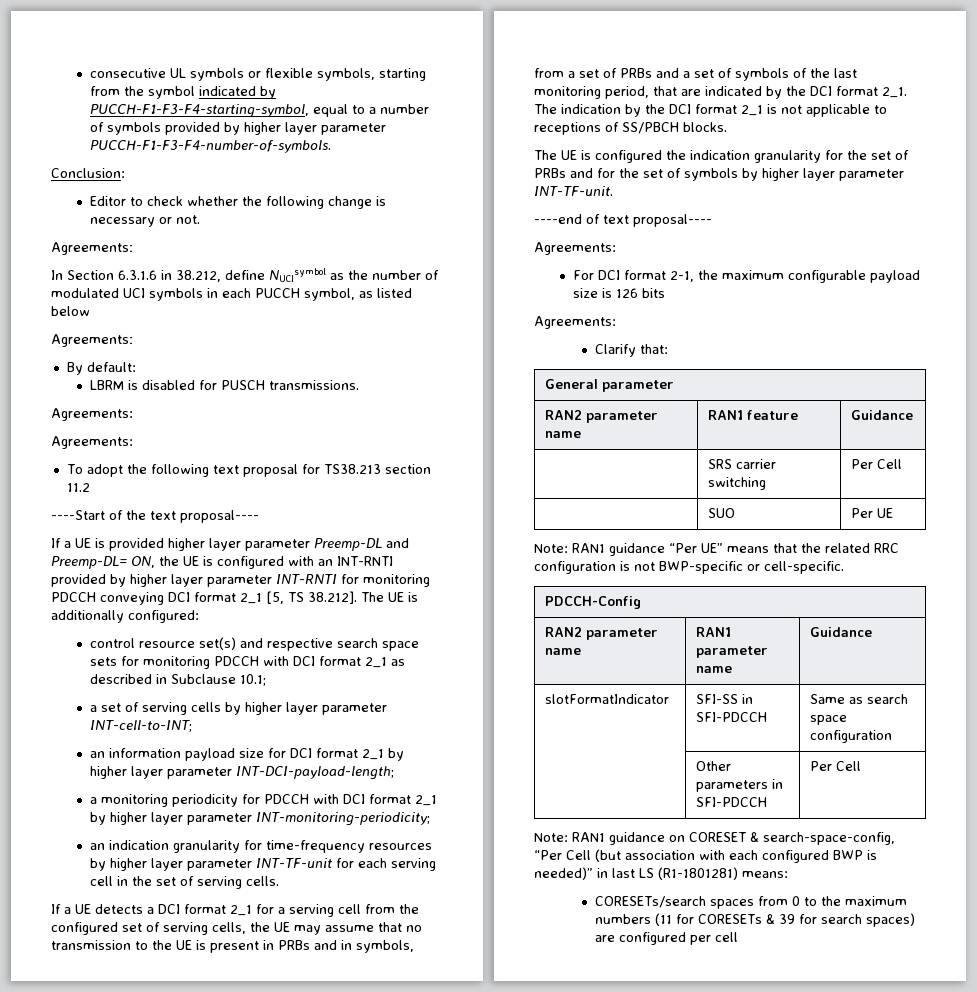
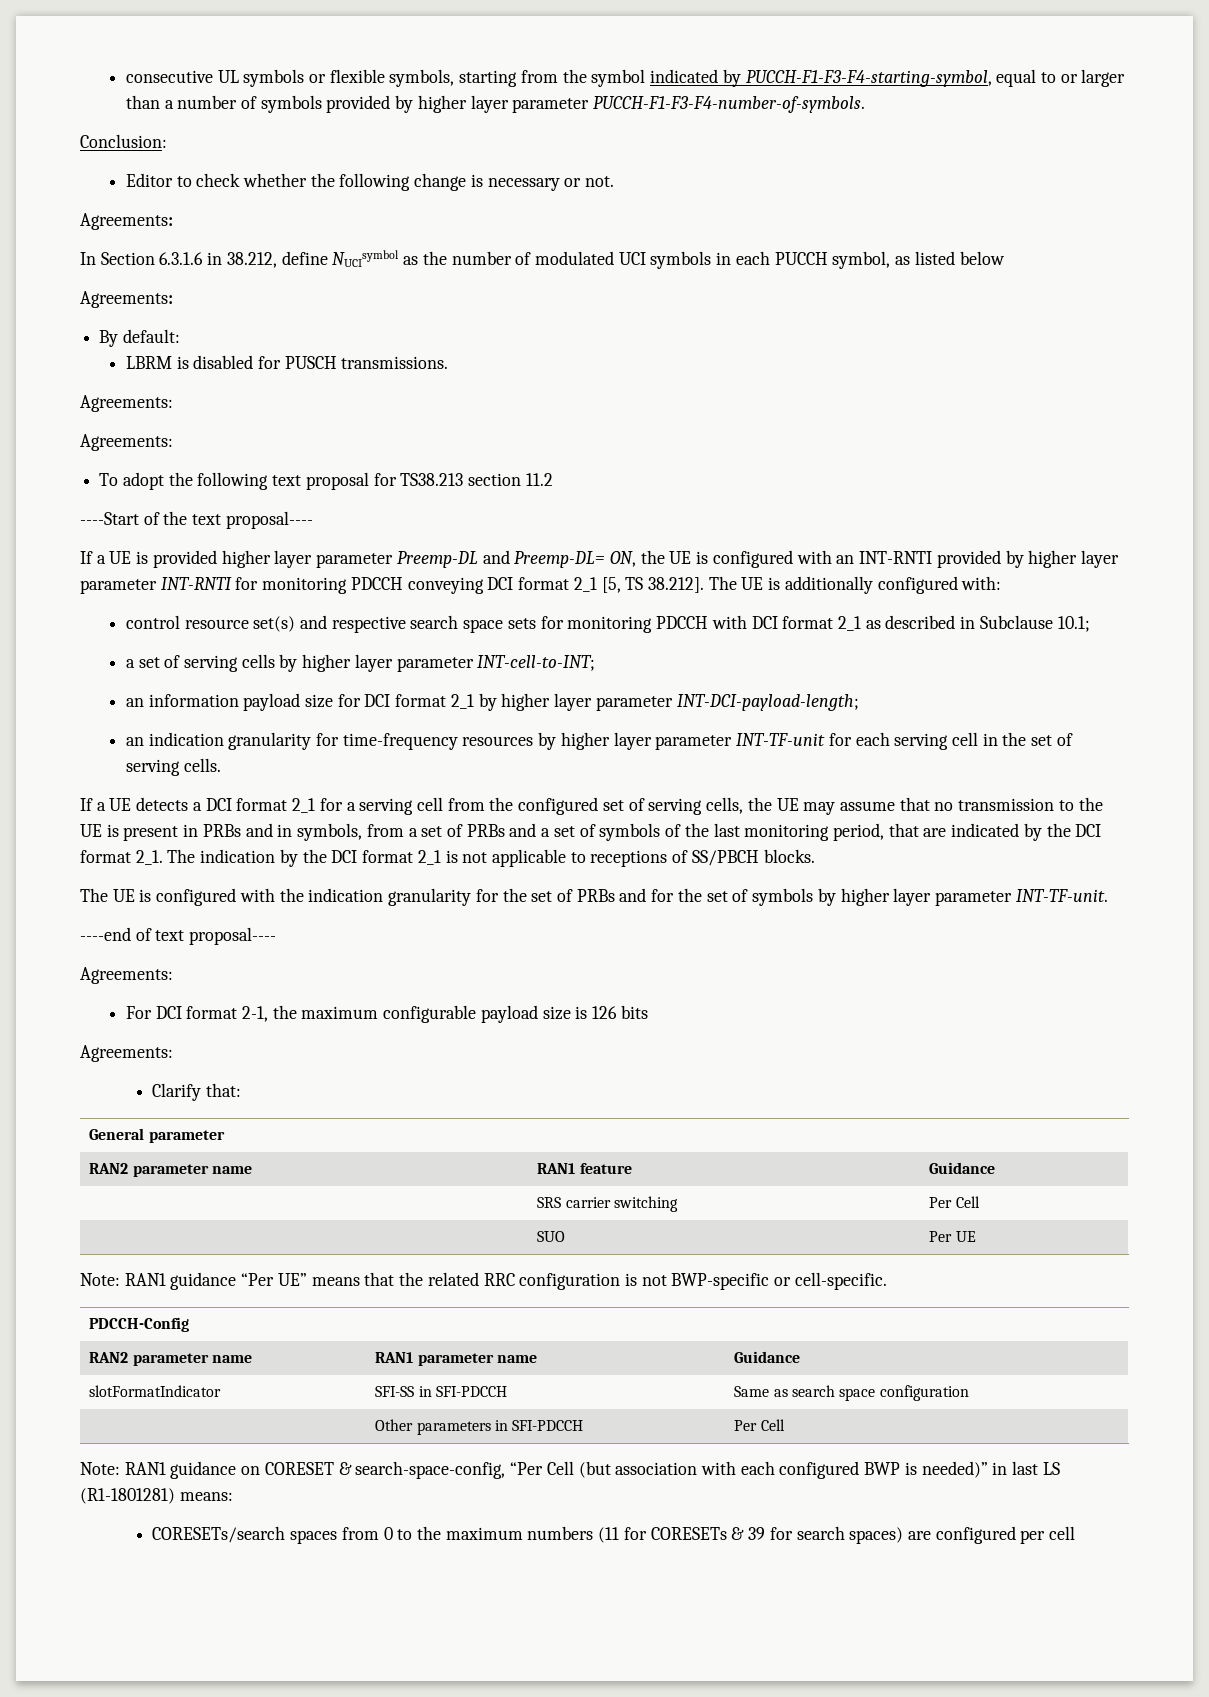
- consecutive UL symbols or flexible symbols, starting from the symbol indicated by PUCCH-F1-F3-F4-starting-symbol, equal to a number of symbols provided by higher layer parameter PUCCH-F1-F3-F4-number-of-symbols.
+ consecutive UL symbols or flexible symbols, starting from the symbol indicated by PUCCH-F1-F3-F4-starting-symbol, equal to or larger than a number of symbols provided by higher layer parameter PUCCH-F1-F3-F4-number-of-symbols.
- If a UE is provided higher layer parameter Preemp-DL and Preemp-DL= ON, the UE is configured with an INT-RNTI provided by higher layer parameter INT-RNTI for monitoring PDCCH conveying DCI format 2_1 [5, TS 38.212]. The UE is additionally configured:
+ If a UE is provided higher layer parameter Preemp-DL and Preemp-DL= ON, the UE is configured with an INT-RNTI provided by higher layer parameter INT-RNTI for monitoring PDCCH conveying DCI format 2_1 [5, TS 38.212]. The UE is additionally configured with:
- a monitoring periodicity for PDCCH with DCI format 2_1 by higher layer parameter INT-monitoring-periodicity;
- The UE is configured the indication granularity for the set of PRBs and for the set of symbols by higher layer parameter INT-TF-unit.
+ The UE is configured with the indication granularity for the set of PRBs and for the set of symbols by higher layer parameter INT-TF-unit.

